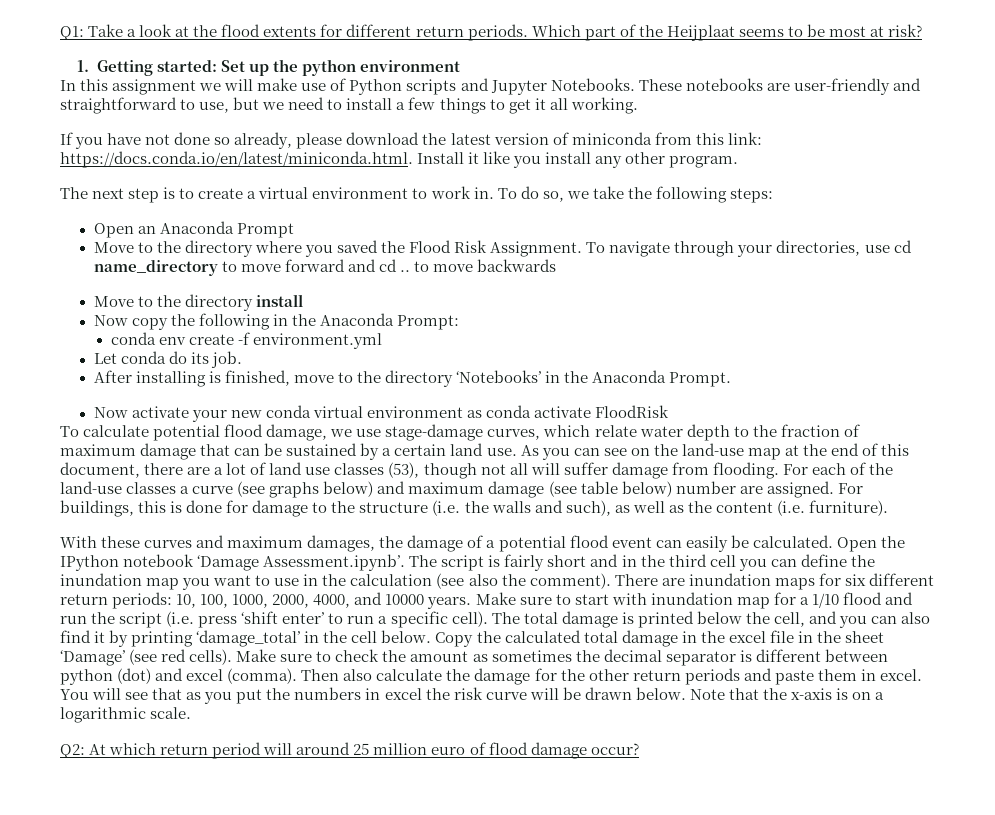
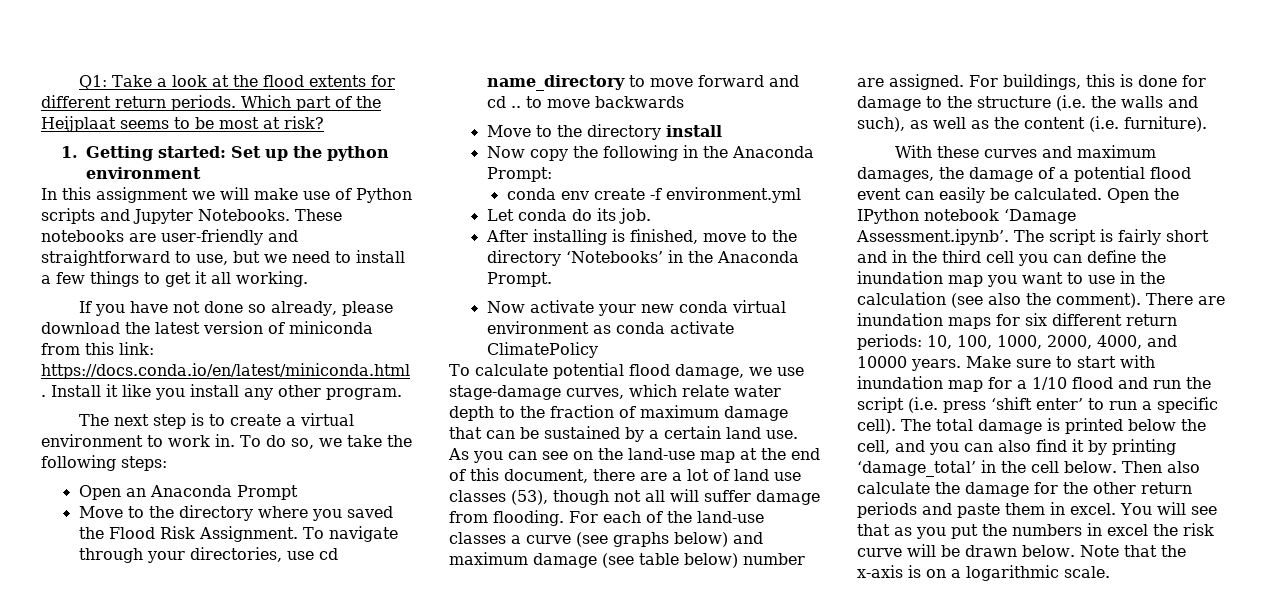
- Now activate your new conda virtual environment as conda activate FloodRisk
+ Now activate your new conda virtual environment as conda activate ClimatePolicy
- Copy the calculated total damage in the excel file in the sheet ‘Damage’ (see red cells). Make sure to check the amount as sometimes the decimal separator is different between python (dot) and excel (comma).
- Q2: At which return period will around 25 million euro of flood damage occur?

